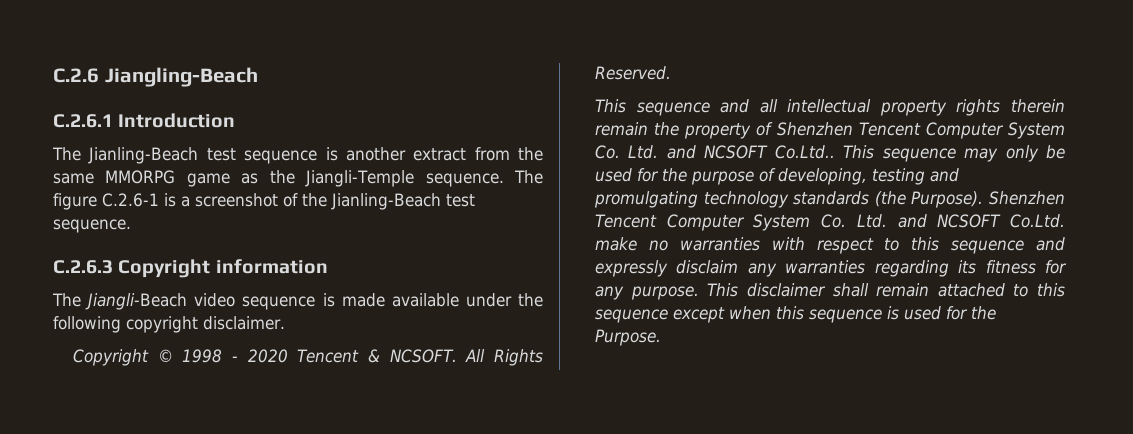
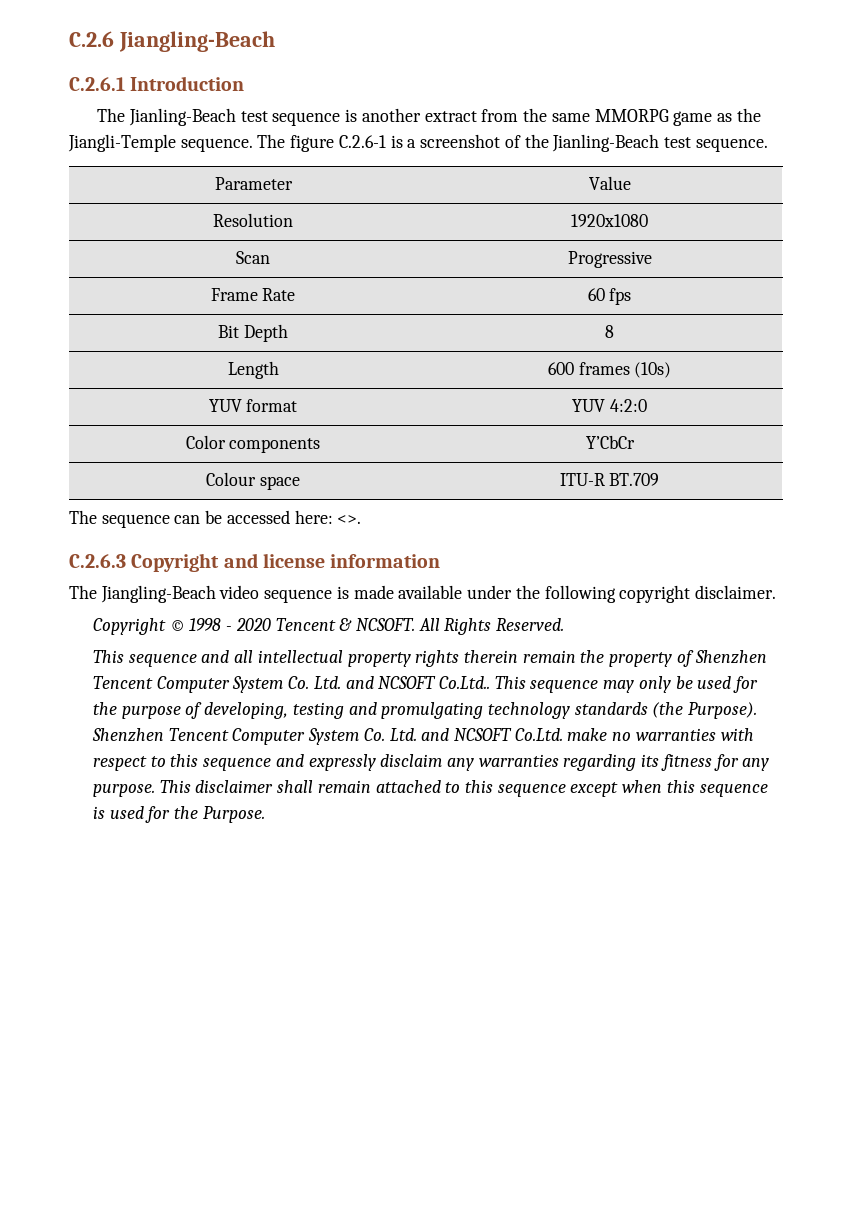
+ Parameter | Value
+ Resolution | 1920x1080
+ Scan | Progressive
+ Frame Rate | 60 fps
+ Bit Depth | 8
+ Length | 600 frames (10s)
+ YUV format | YUV 4:2:0
+ Color components | Y’CbCr
+ Colour space | ITU-R BT.709
+ The sequence can be accessed here: <>.
- C.2.6.3 Copyright information
+ C.2.6.3 Copyright and license information
- The Jiangli-Beach video sequence is made available under the following copyright disclaimer.
+ The Jiangling-Beach video sequence is made available under the following copyright disclaimer.

